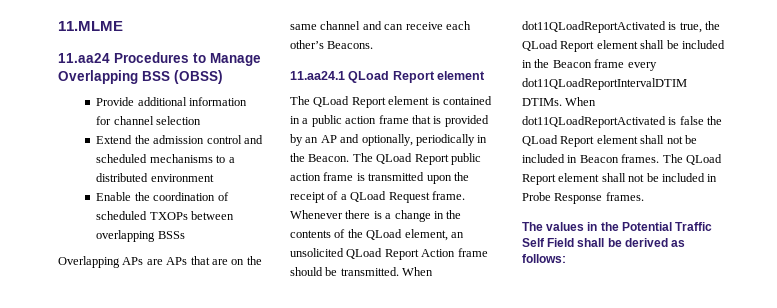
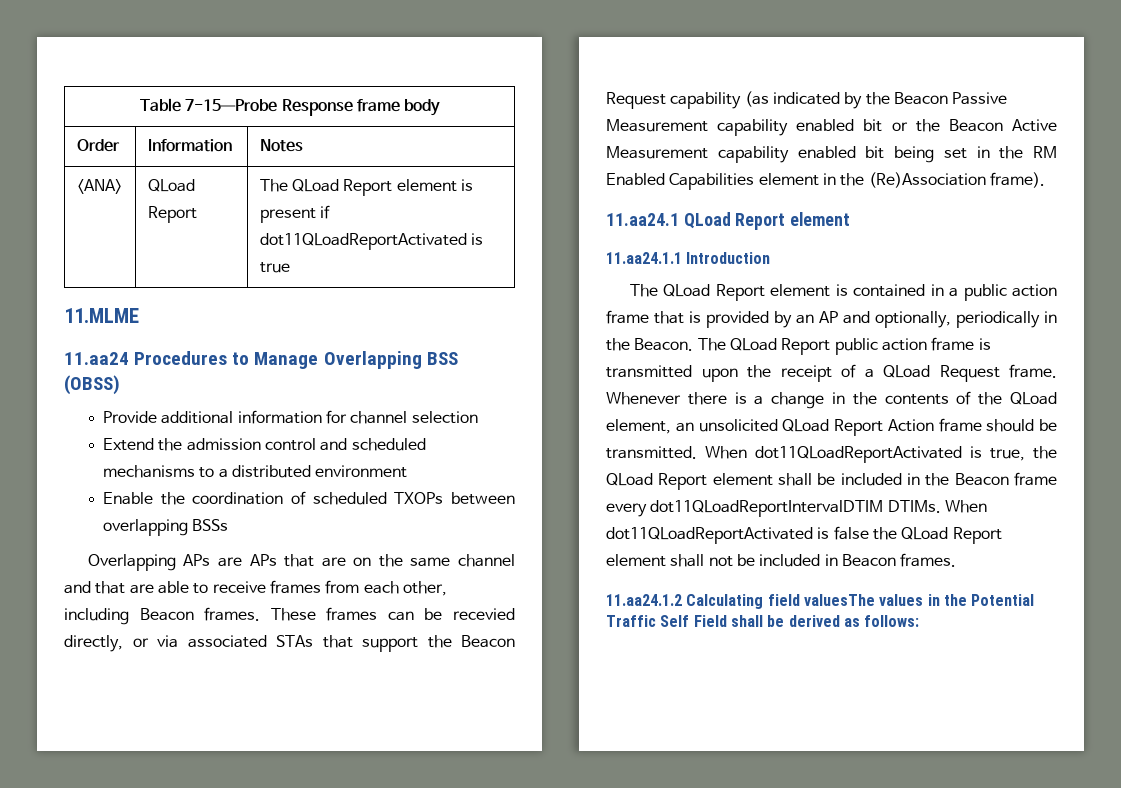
+ Table 7-15—Probe Response frame body
+ Order | Information | Notes
+ <ANA> | QLoad Report | The QLoad Report element is present if dot11QLoadReportActivated is true
- Overlapping APs are APs that are on the same channel and can receive each other’s Beacons.
+ Overlapping APs are APs that are on the same channel and that are able to receive frames from each other, including Beacon frames. These frames can be recevied directly, or via associated STAs that support the Beacon Request capability (as indicated by the Beacon Passive Measurement capability enabled bit or the Beacon Active Measurement capability enabled bit being set in the RM Enabled Capabilities element in the (Re)Association frame).
+ 11.aa24.1.1 Introduction
- When dot11QLoadReportActivated is false the QLoad Report element shall not be included in Beacon frames. The QLoad Report element shall not be included in Probe Response frames.
- The values in the Potential Traffic Self Field shall be derived as follows:
+ When dot11QLoadReportActivated is false the QLoad Report element shall not be included in Beacon frames.
+ 11.aa24.1.2 Calculating field valuesThe values in the Potential Traffic Self Field shall be derived as follows:

